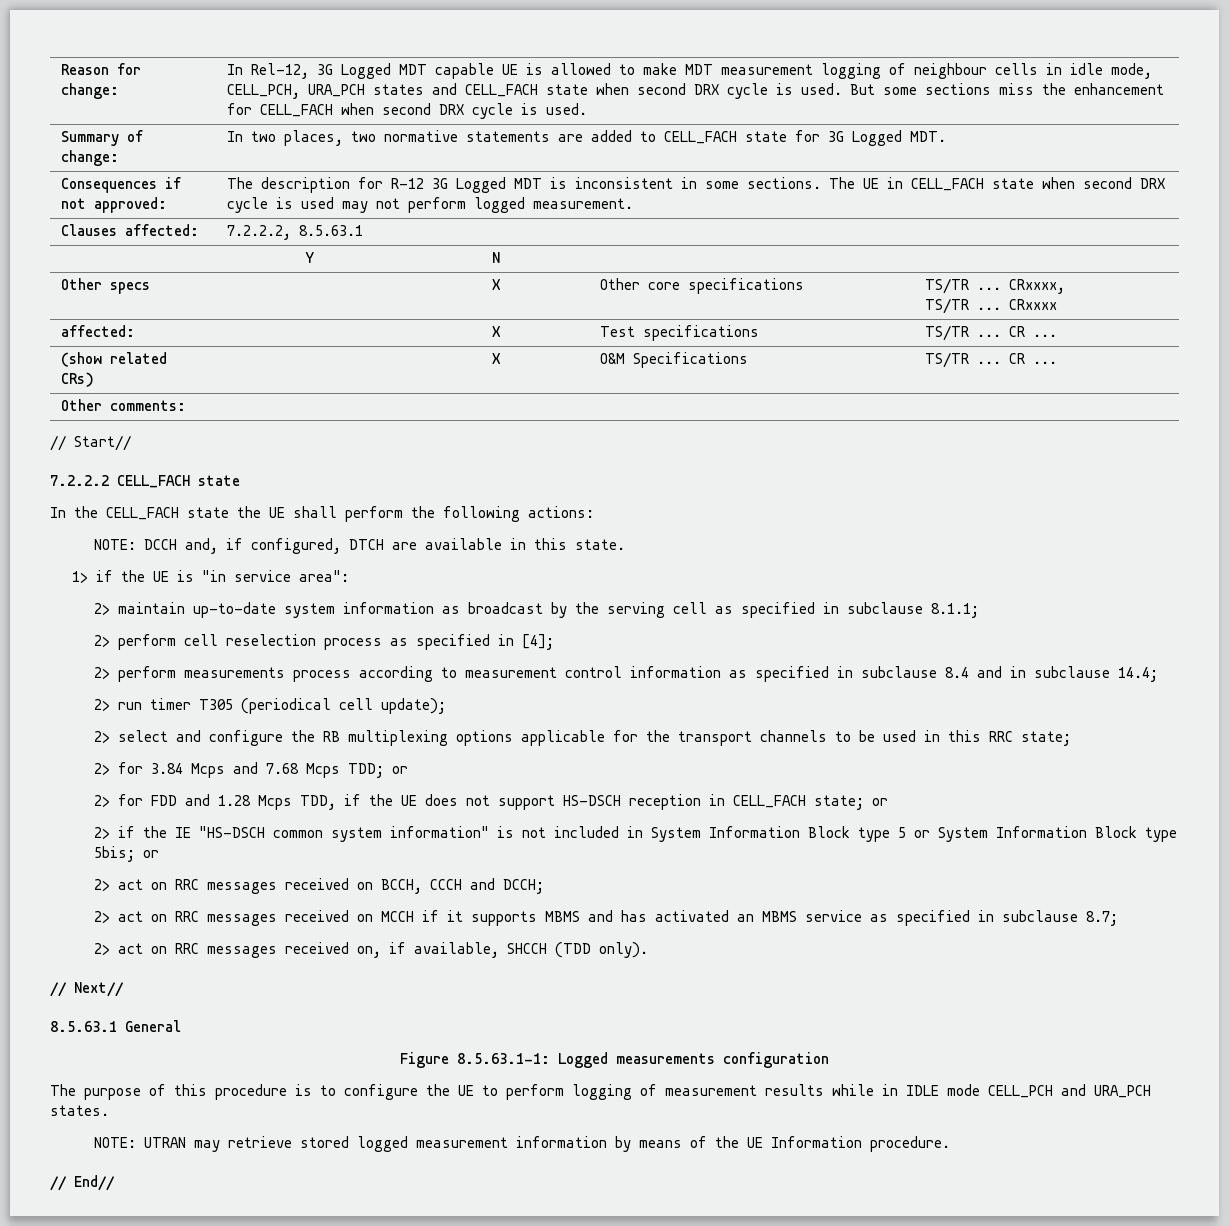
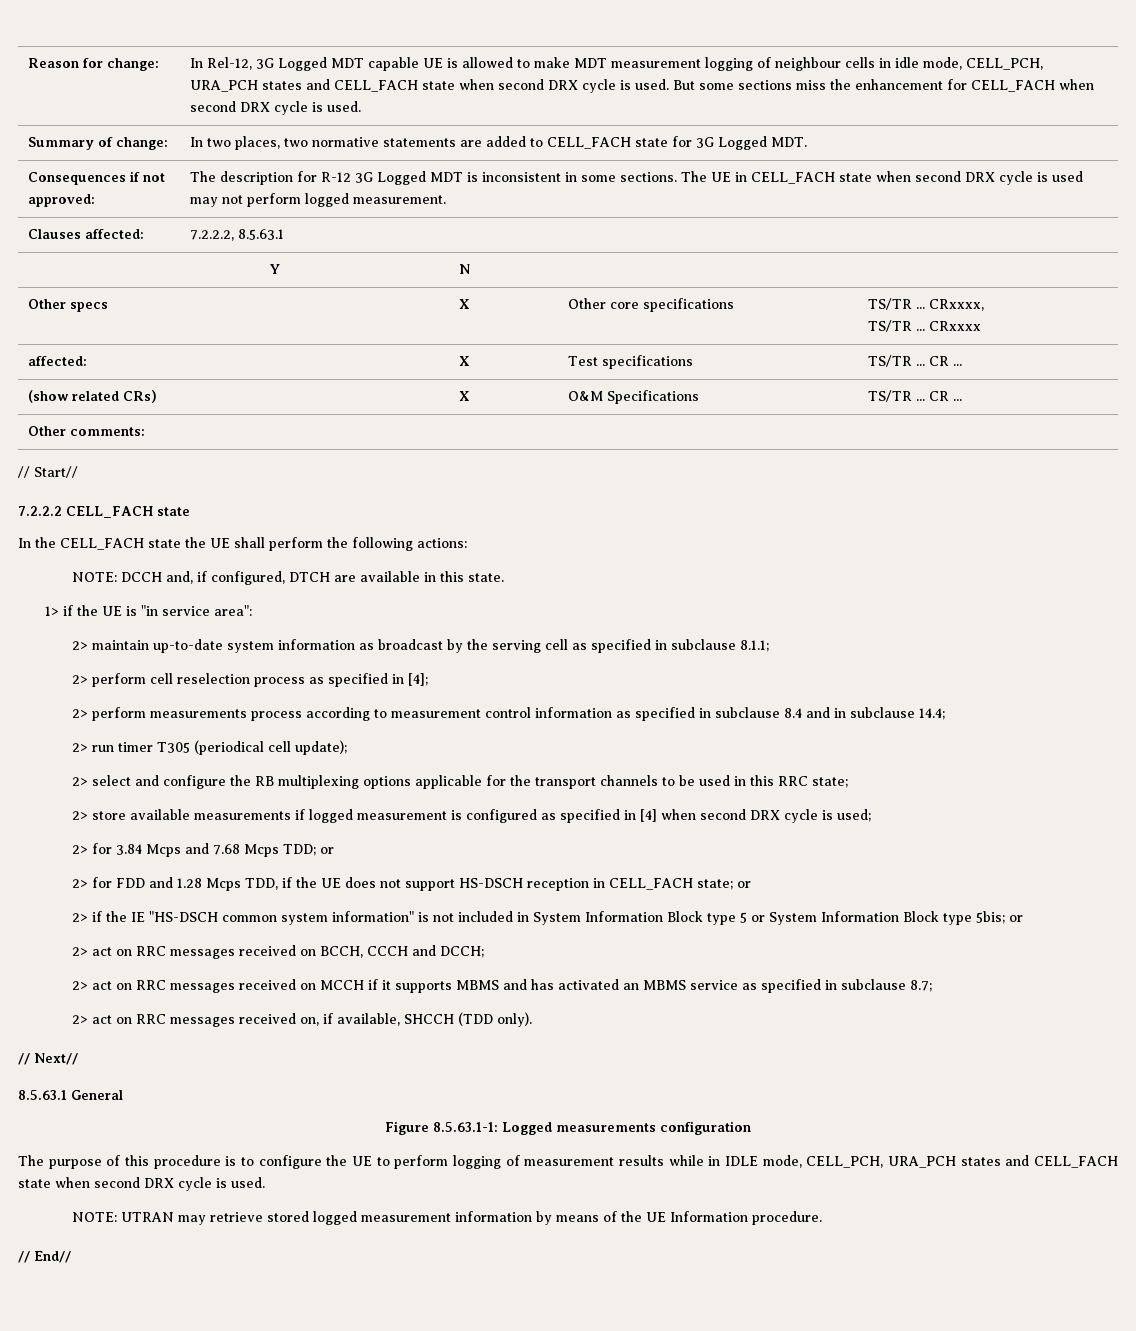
+ 2> store available measurements if logged measurement is configured as specified in [4] when second DRX cycle is used;
- The purpose of this procedure is to configure the UE to perform logging of measurement results while in IDLE mode CELL_PCH and URA_PCH states.
+ The purpose of this procedure is to configure the UE to perform logging of measurement results while in IDLE mode, CELL_PCH, URA_PCH states and CELL_FACH state when second DRX cycle is used.

